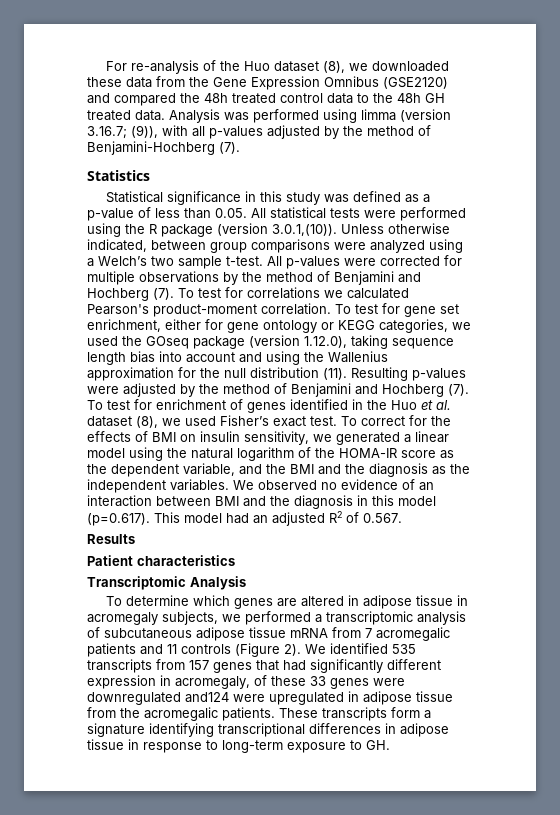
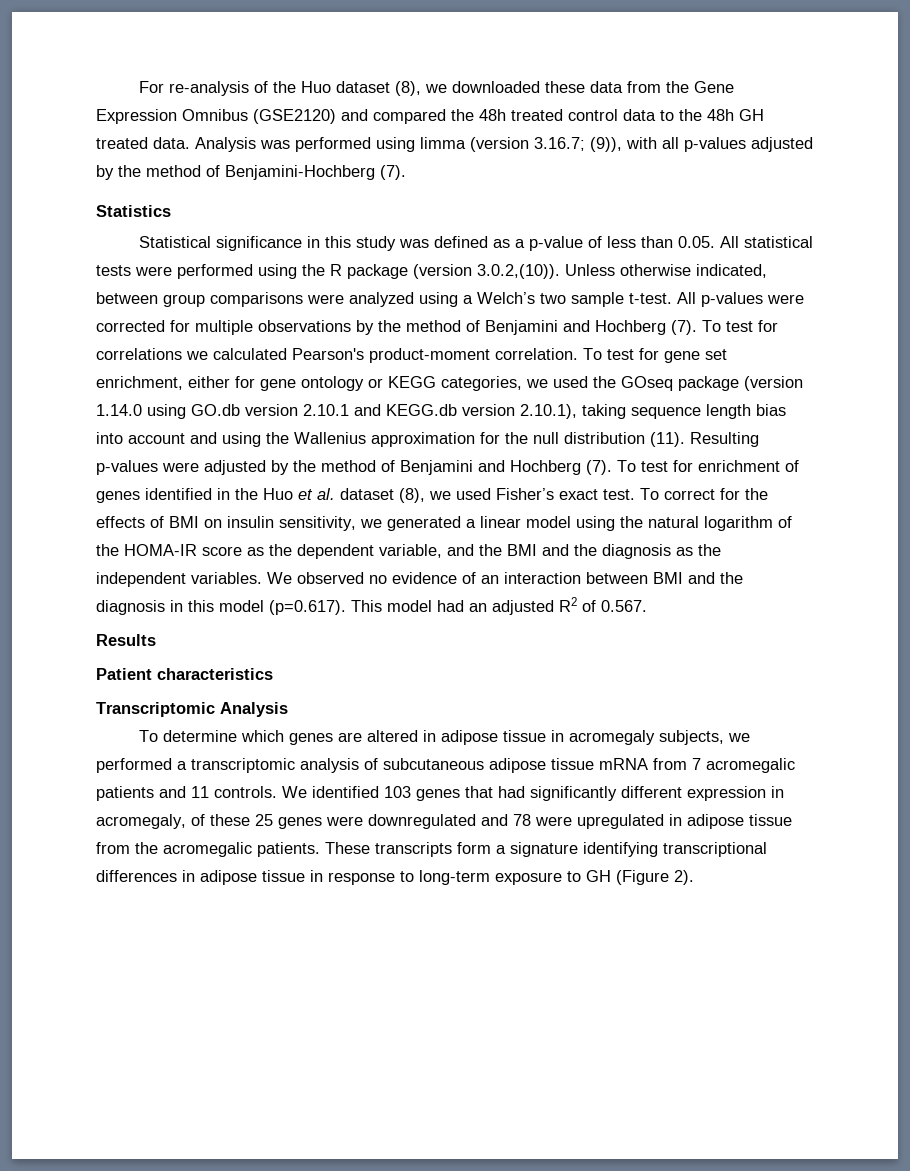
- Statistical significance in this study was defined as a p-value of less than 0.05. All statistical tests were performed using the R package (version 3.0.1,(10)). Unless otherwise indicated, between group comparisons were analyzed using a Welch’s two sample t-test.
+ Statistical significance in this study was defined as a p-value of less than 0.05. All statistical tests were performed using the R package (version 3.0.2,(10)). Unless otherwise indicated, between group comparisons were analyzed using a Welch’s two sample t-test.
- To test for gene set enrichment, either for gene ontology or KEGG categories, we used the GOseq package (version 1.12.0), taking sequence length bias into account and using the Wallenius approximation for the null distribution (11).
+ To test for gene set enrichment, either for gene ontology or KEGG categories, we used the GOseq package (version 1.14.0 using GO.db version 2.10.1 and KEGG.db version 2.10.1), taking sequence length bias into account and using the Wallenius approximation for the null distribution (11).
- To determine which genes are altered in adipose tissue in acromegaly subjects, we performed a transcriptomic analysis of subcutaneous adipose tissue mRNA from 7 acromegalic patients and 11 controls (Figure 2). We identified 535 transcripts from 157 genes that had significantly different expression in acromegaly, of these 33 genes were downregulated and124 were upregulated in adipose tissue from the acromegalic patients.
+ To determine which genes are altered in adipose tissue in acromegaly subjects, we performed a transcriptomic analysis of subcutaneous adipose tissue mRNA from 7 acromegalic patients and 11 controls. We identified 103 genes that had significantly different expression in acromegaly, of these 25 genes were downregulated and 78 were upregulated in adipose tissue from the acromegalic patients.
- These transcripts form a signature identifying transcriptional differences in adipose tissue in response to long-term exposure to GH.
+ These transcripts form a signature identifying transcriptional differences in adipose tissue in response to long-term exposure to GH (Figure 2).

